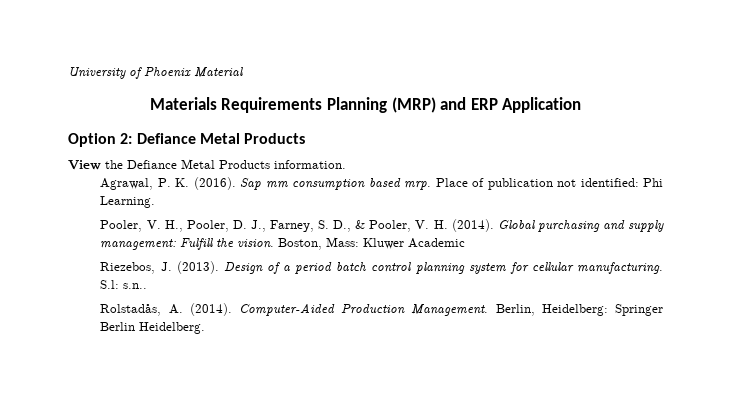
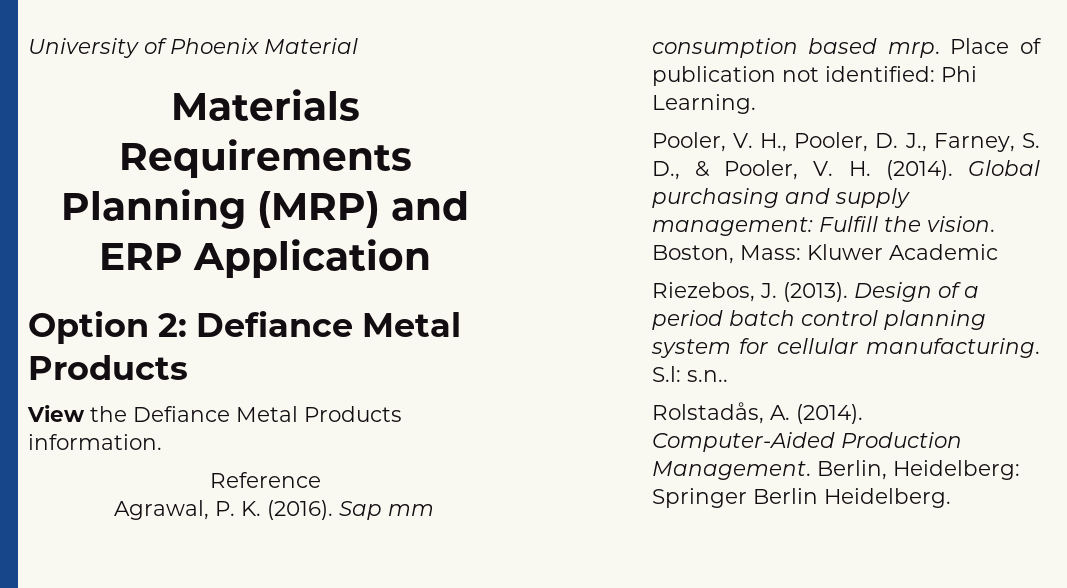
+ Reference

